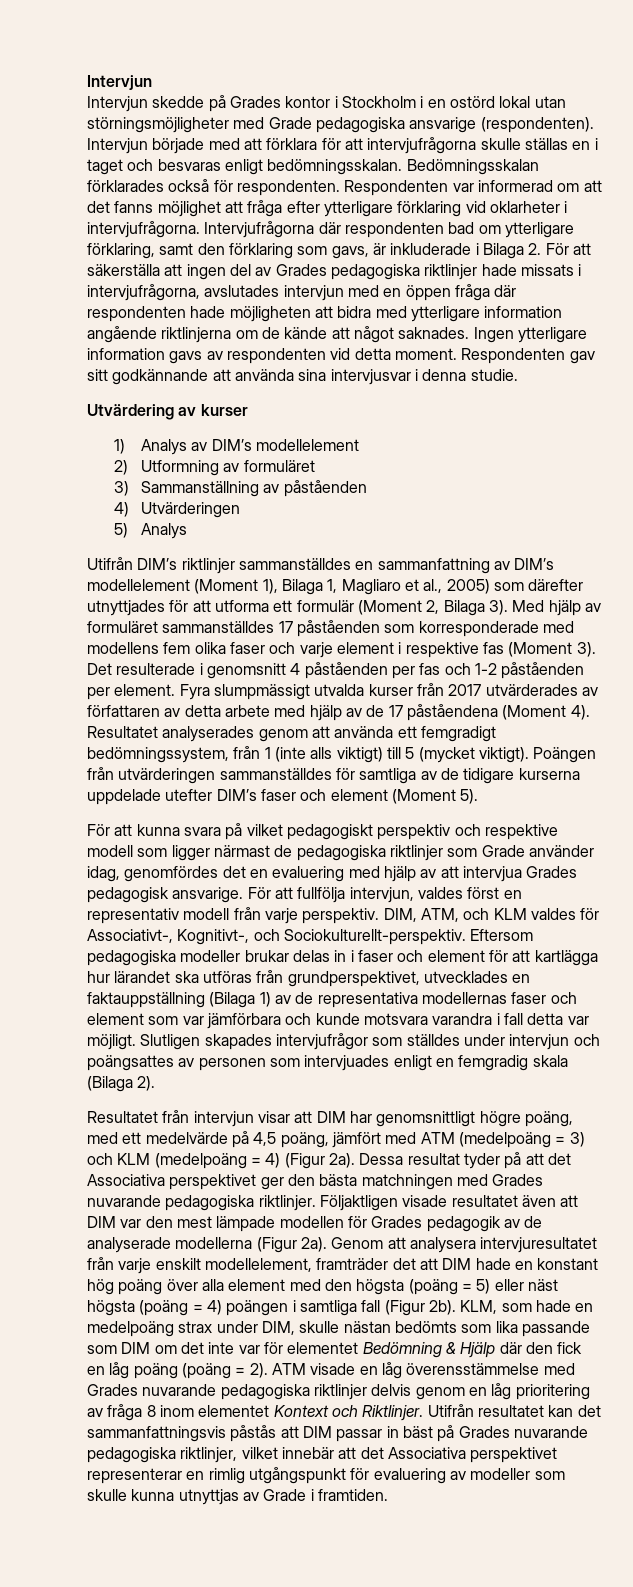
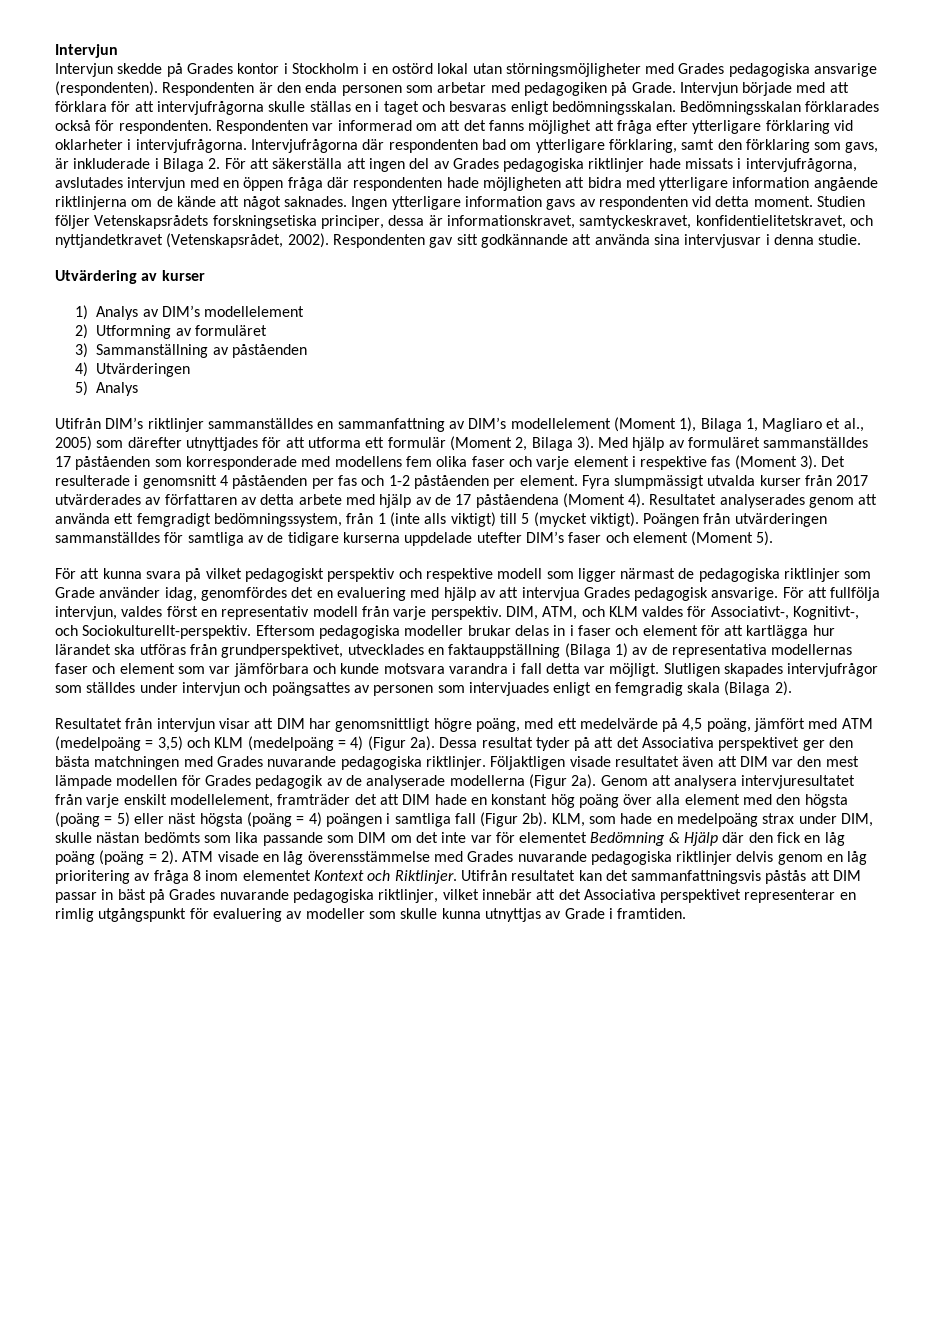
- Intervjun skedde på Grades kontor i Stockholm i en ostörd lokal utan störningsmöjligheter med Grade pedagogiska ansvarige (respondenten).
+ Intervjun skedde på Grades kontor i Stockholm i en ostörd lokal utan störningsmöjligheter med Grades pedagogiska ansvarige (respondenten).
+ Respondenten är den enda personen som arbetar med pedagogiken på Grade.
+ Studien följer Vetenskapsrådets forskningsetiska principer, dessa är informationskravet, samtyckeskravet, konfidentielitetskravet, och nyttjandetkravet (Vetenskapsrådet, 2002).
- Resultatet från intervjun visar att DIM har genomsnittligt högre poäng, med ett medelvärde på 4,5 poäng, jämfört med ATM (medelpoäng = 3) och KLM (medelpoäng = 4) (Figur 2a).
+ Resultatet från intervjun visar att DIM har genomsnittligt högre poäng, med ett medelvärde på 4,5 poäng, jämfört med ATM (medelpoäng = 3,5) och KLM (medelpoäng = 4) (Figur 2a).

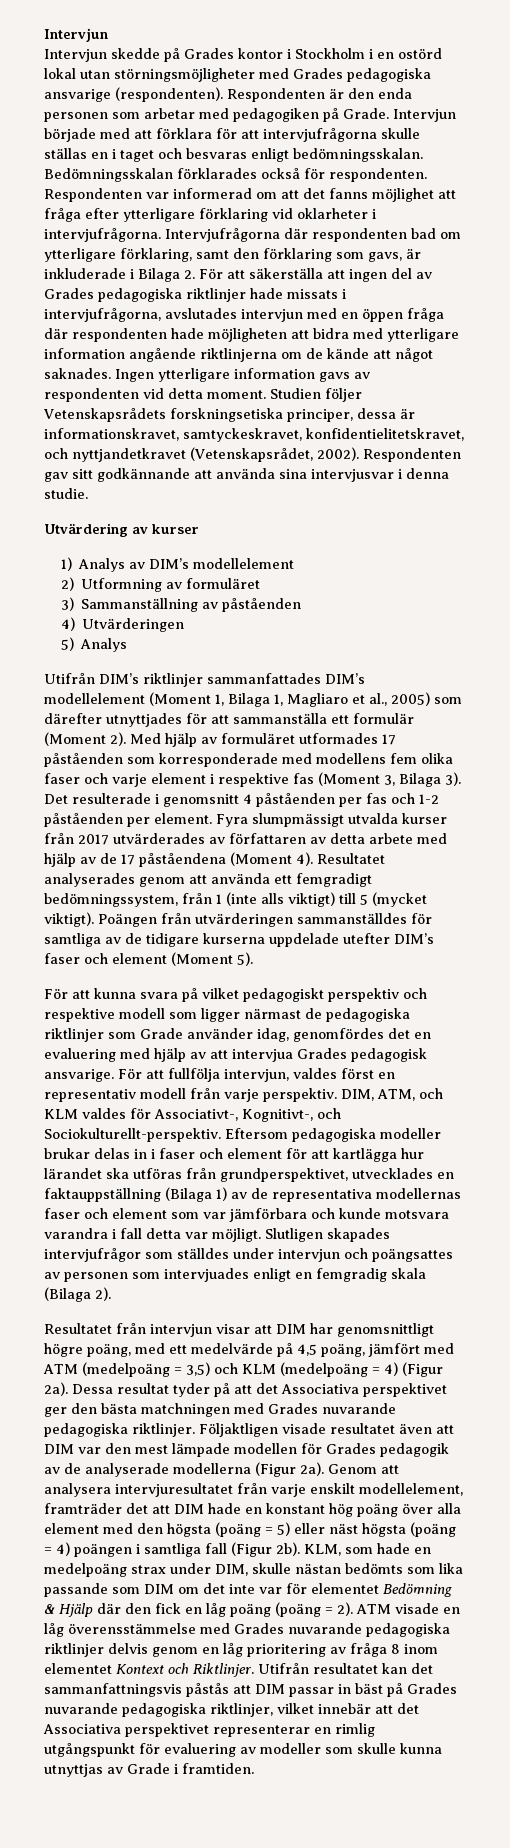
- Utifrån DIM’s riktlinjer sammanställdes en sammanfattning av DIM’s modellelement (Moment 1), Bilaga 1, Magliaro et al., 2005) som därefter utnyttjades för att utforma ett formulär (Moment 2, Bilaga 3).
+ Utifrån DIM’s riktlinjer sammanfattades DIM’s modellelement (Moment 1, Bilaga 1, Magliaro et al., 2005) som därefter utnyttjades för att sammanställa ett formulär (Moment 2).
- Med hjälp av formuläret sammanställdes 17 påståenden som korresponderade med modellens fem olika faser och varje element i respektive fas (Moment 3).
+ Med hjälp av formuläret utformades 17 påståenden som korresponderade med modellens fem olika faser och varje element i respektive fas (Moment 3, Bilaga 3).

